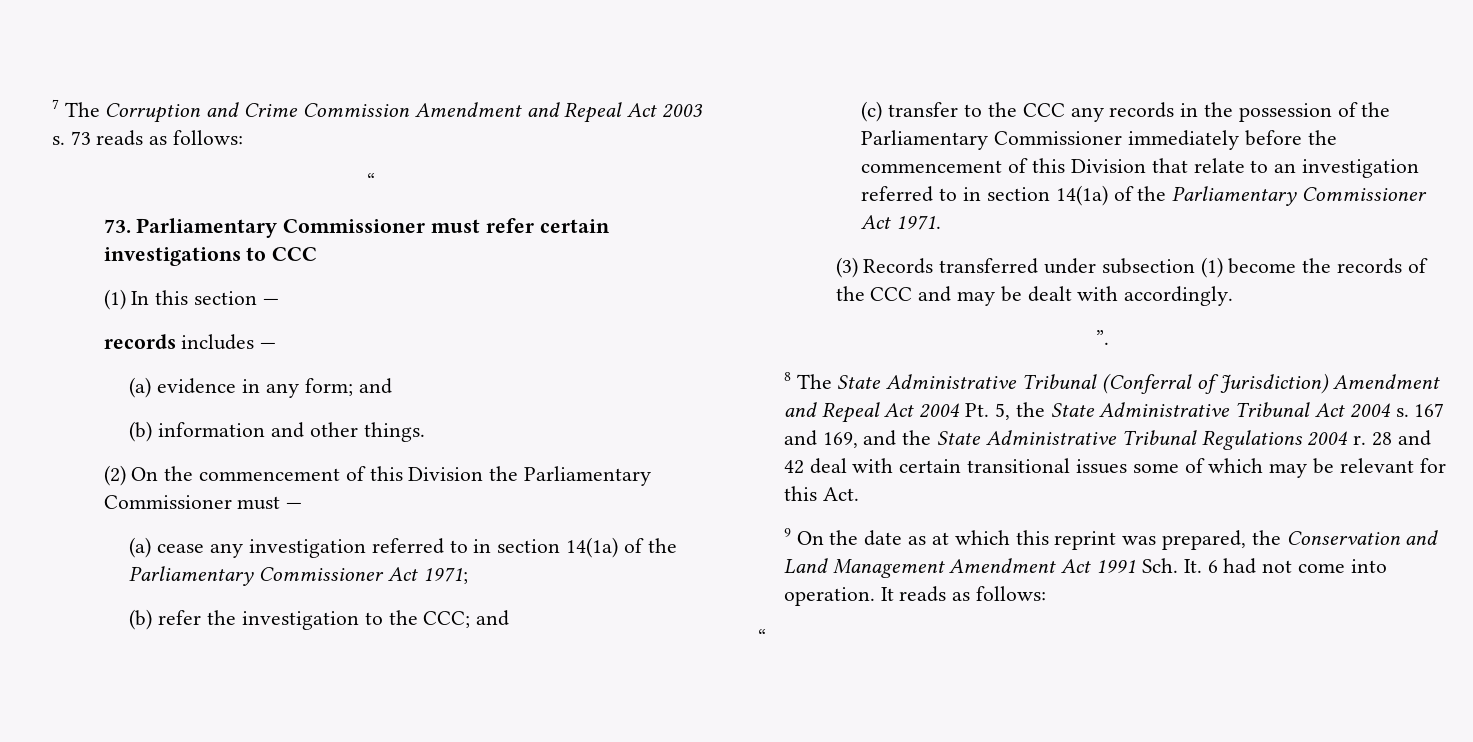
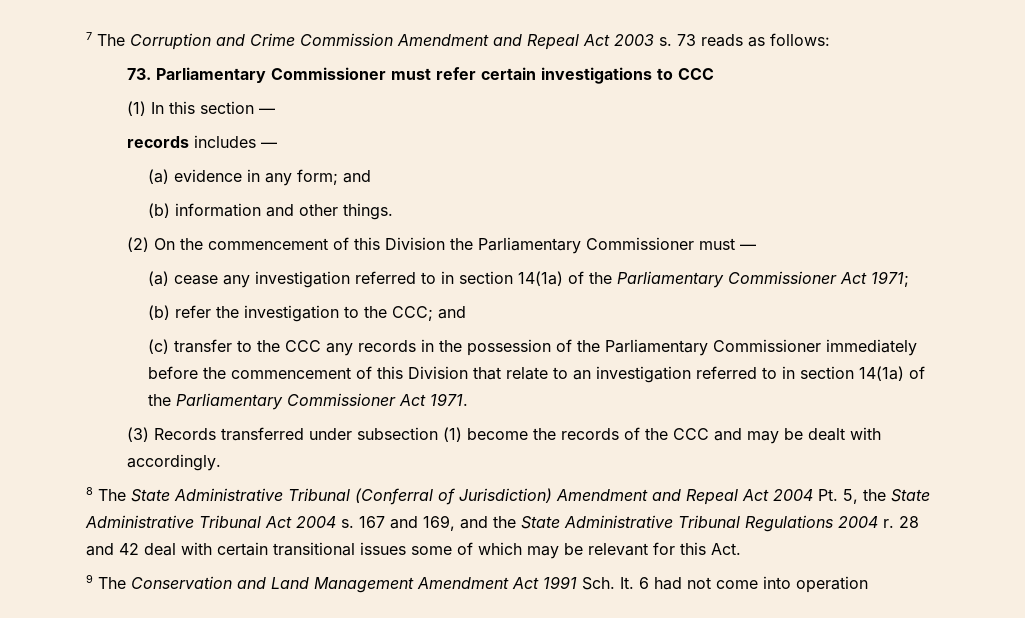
  73 reads as follows:
- “
- ”.
- 9 On the date as at which this reprint was prepared, the Conservation and Land Management Amendment Act 1991 Sch. It. 6 had not come into operation. It reads as follows:
- “
+ 9 The Conservation and Land Management Amendment Act 1991 Sch. It. 6 had not come into operation

